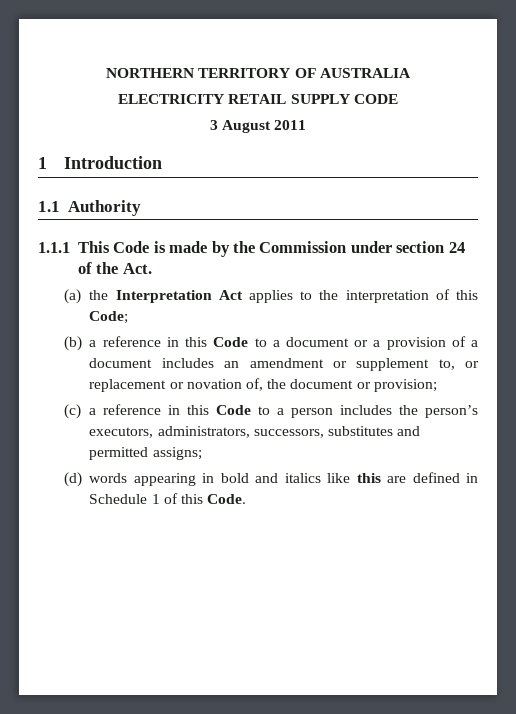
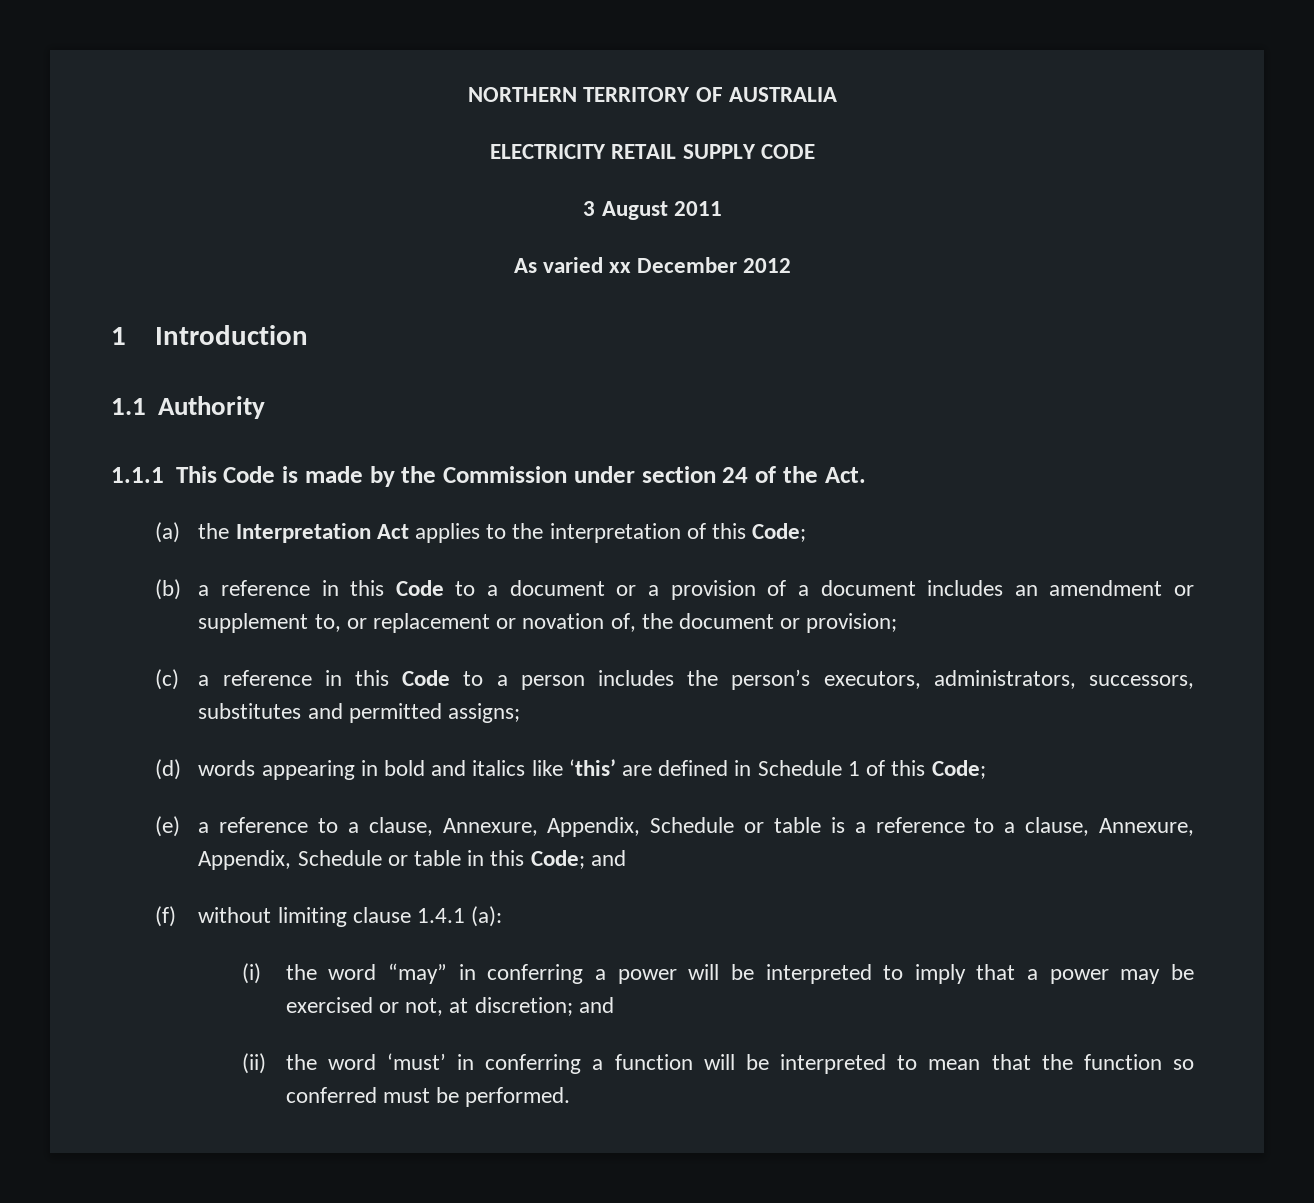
+ As varied xx December 2012
- (d) words appearing in bold and italics like this are defined in Schedule 1 of this Code.
+ (d) words appearing in bold and italics like ‘this’ are defined in Schedule 1 of this Code;
+ (e) a reference to a clause, Annexure, Appendix, Schedule or table is a reference to a clause, Annexure, Appendix, Schedule or table in this Code; and
+ (f) without limiting clause 1.4.1 (a):
+ (i) the word “may” in conferring a power will be interpreted to imply that a power may be exercised or not, at discretion; and
+ (ii) the word ‘must’ in conferring a function will be interpreted to mean that the function so conferred must be performed.

